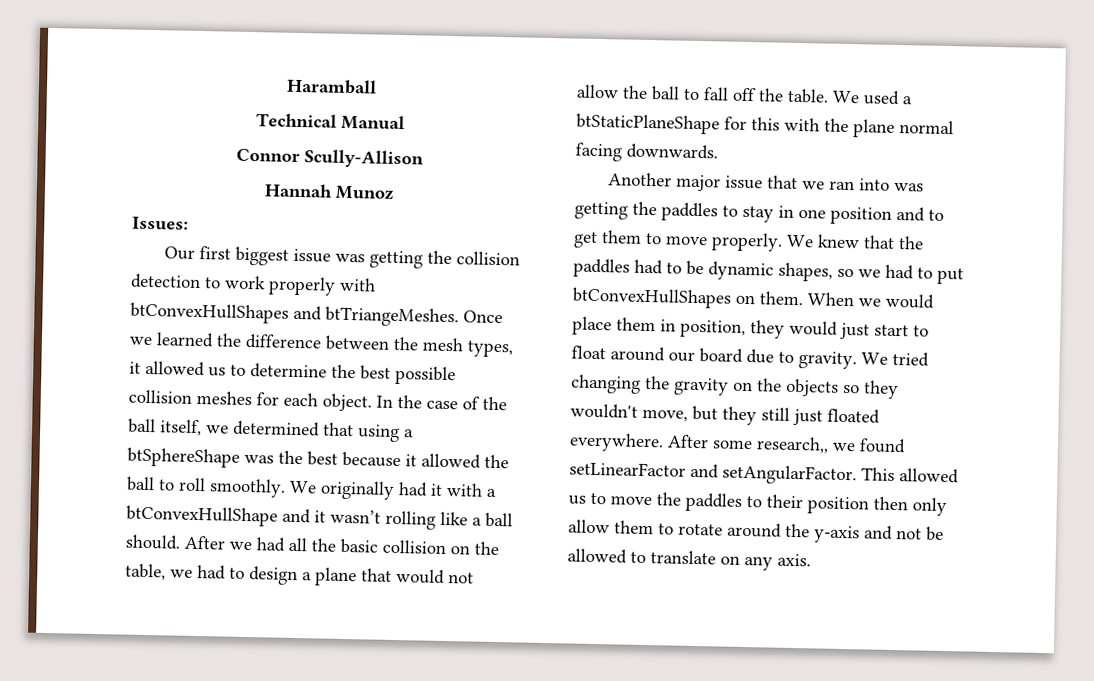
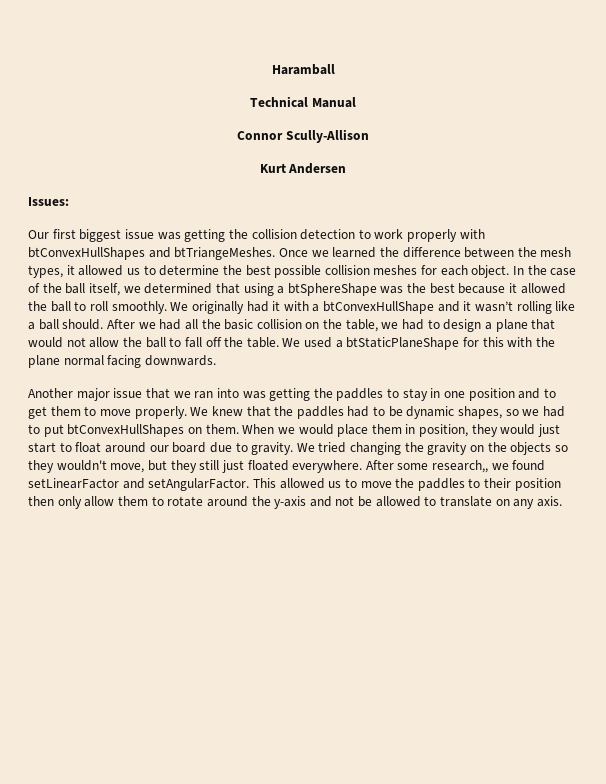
- Hannah Munoz
+ Kurt Andersen

